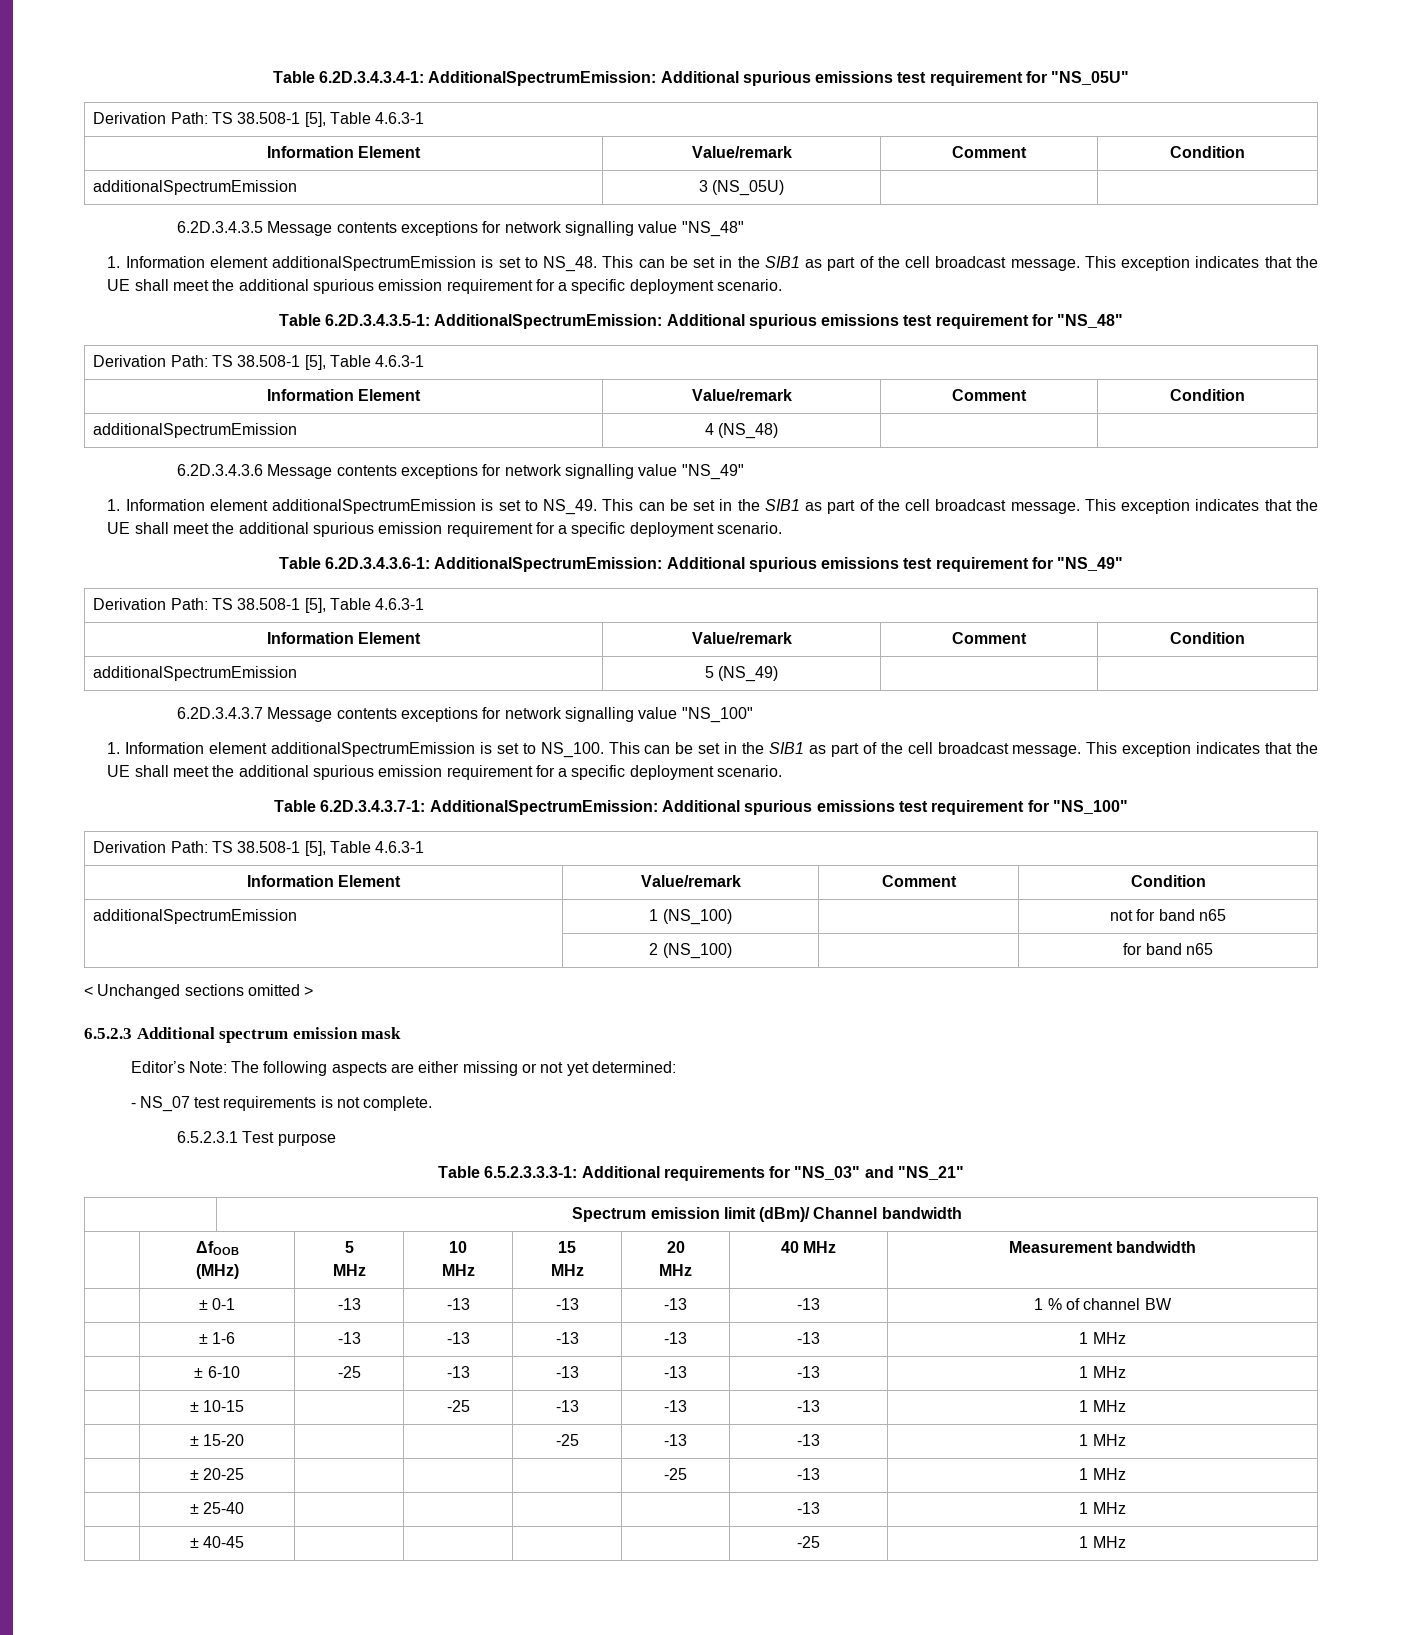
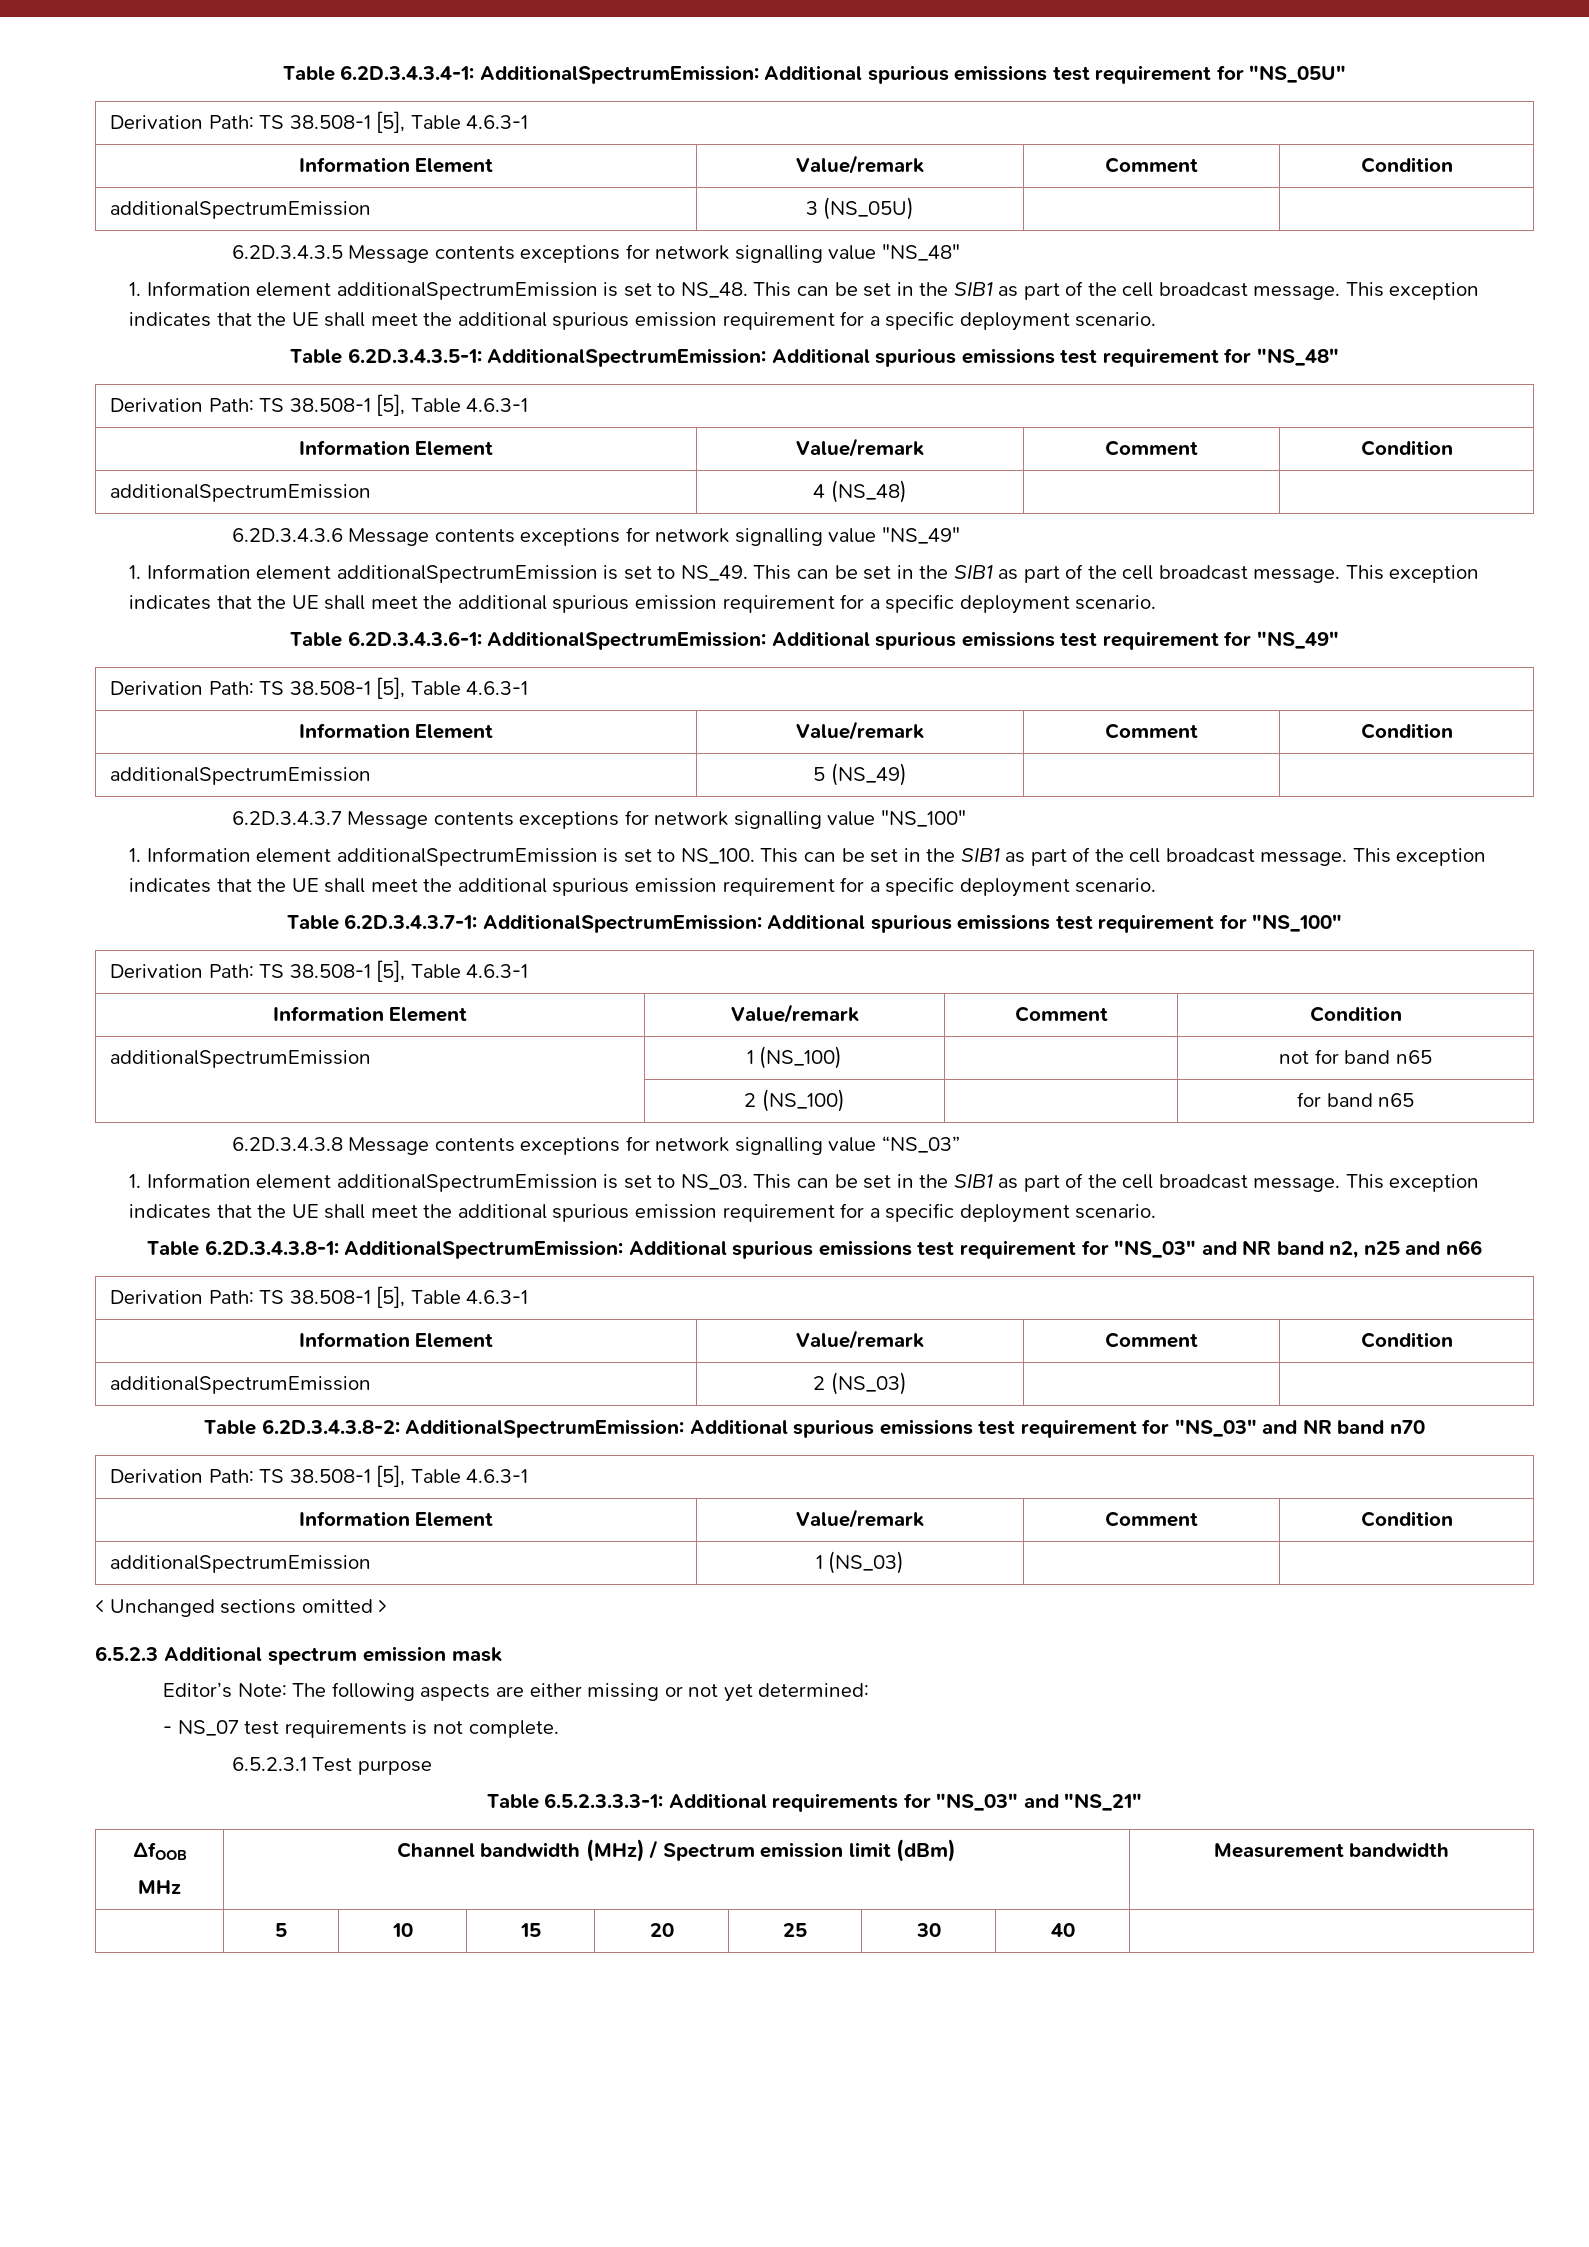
+ 6.2D.3.4.3.8 Message contents exceptions for network signalling value “NS_03”
+ 1. Information element additionalSpectrumEmission is set to NS_03. This can be set in the SIB1 as part of the cell broadcast message. This exception indicates that the UE shall meet the additional spurious emission requirement for a specific deployment scenario.
+ Table 6.2D.3.4.3.8-1: AdditionalSpectrumEmission: Additional spurious emissions test requirement for "NS_03" and NR band n2, n25 and n66
+ Derivation Path: TS 38.508-1 [5], Table 4.6.3-1
+ Information Element | Value/remark | Comment | Condition
+ additionalSpectrumEmission | 2 (NS_03) | |
+ Table 6.2D.3.4.3.8-2: AdditionalSpectrumEmission: Additional spurious emissions test requirement for "NS_03" and NR band n70
+ Derivation Path: TS 38.508-1 [5], Table 4.6.3-1
+ Information Element | Value/remark | Comment | Condition
+ additionalSpectrumEmission | 1 (NS_03) | |
- | Spectrum emission limit (dBm)/ Channel bandwidth
- | ΔfOOB
- (MHz) | 5
- MHz | 10
- MHz | 15
- MHz | 20
- MHz | 40 MHz | Measurement bandwidth
- | ± 0-1 | -13 | -13 | -13 | -13 | -13 | 1 % of channel BW
- | ± 1-6 | -13 | -13 | -13 | -13 | -13 | 1 MHz
- | ± 6-10 | -25 | -13 | -13 | -13 | -13 | 1 MHz
- | ± 10-15 | | -25 | -13 | -13 | -13 | 1 MHz
- | ± 15-20 | | | -25 | -13 | -13 | 1 MHz
- | ± 20-25 | | | | -25 | -13 | 1 MHz
- | ± 25-40 | | | | | -13 | 1 MHz
- | ± 40-45 | | | | | -25 | 1 MHz
+ ΔfOOB
+ MHz | Channel bandwidth (MHz) / Spectrum emission limit (dBm) | Measurement bandwidth
+ | 5 | 10 | 15 | 20 | 25 | 30 | 40 |

